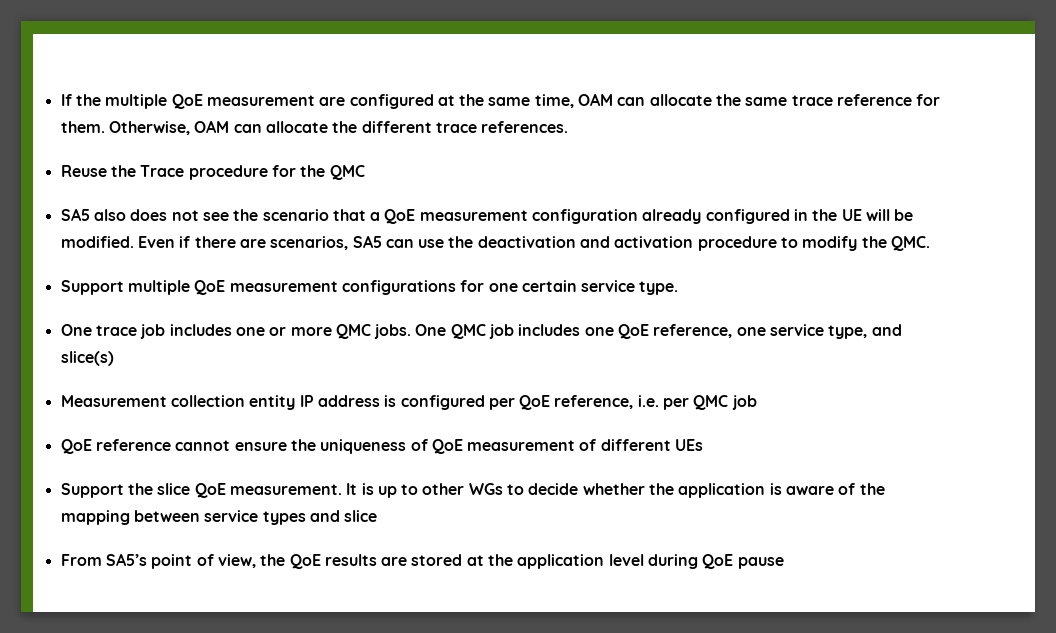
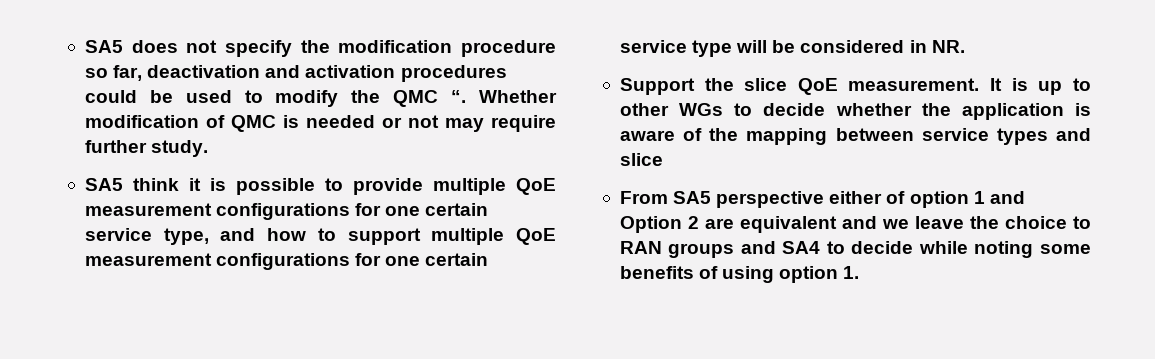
- If the multiple QoE measurement are configured at the same time, OAM can allocate the same trace reference for them. Otherwise, OAM can allocate the different trace references.
- Reuse the Trace procedure for the QMC
- SA5 also does not see the scenario that a QoE measurement configuration already configured in the UE will be modified. Even if there are scenarios, SA5 can use the deactivation and activation procedure to modify the QMC.
- Support multiple QoE measurement configurations for one certain service type.
- One trace job includes one or more QMC jobs. One QMC job includes one QoE reference, one service type, and slice(s)
- Measurement collection entity IP address is configured per QoE reference, i.e. per QMC job
- QoE reference cannot ensure the uniqueness of QoE measurement of different UEs
+ SA5 does not specify the modification procedure so far, deactivation and activation procedures could be used to modify the QMC “. Whether modification of QMC is needed or not may require further study.
+ SA5 think it is possible to provide multiple QoE measurement configurations for one certain service type, and how to support multiple QoE measurement configurations for one certain service type will be considered in NR.
- From SA5’s point of view, the QoE results are stored at the application level during QoE pause
+ From SA5 perspective either of option 1 and Option 2 are equivalent and we leave the choice to RAN groups and SA4 to decide while noting some benefits of using option 1.

